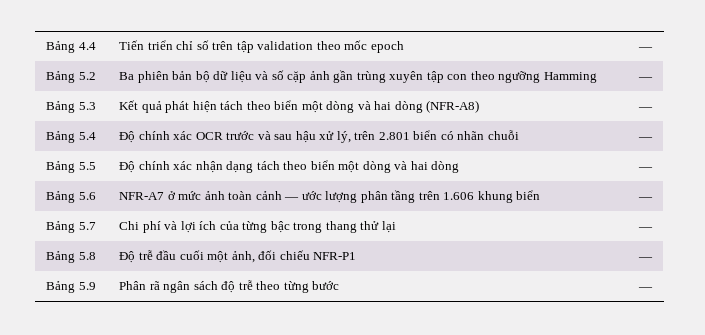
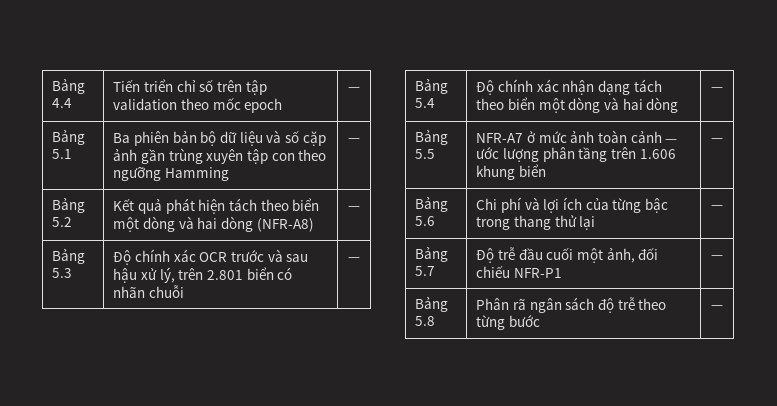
- Bảng 5.2 | Ba phiên bản bộ dữ liệu và số cặp ảnh gần trùng xuyên tập con theo ngưỡng Hamming | —
+ Bảng 5.1 | Ba phiên bản bộ dữ liệu và số cặp ảnh gần trùng xuyên tập con theo ngưỡng Hamming | —
- Bảng 5.3 | Kết quả phát hiện tách theo biển một dòng và hai dòng (NFR-A8) | —
+ Bảng 5.2 | Kết quả phát hiện tách theo biển một dòng và hai dòng (NFR-A8) | —
- Bảng 5.4 | Độ chính xác OCR trước và sau hậu xử lý, trên 2.801 biển có nhãn chuỗi | —
+ Bảng 5.3 | Độ chính xác OCR trước và sau hậu xử lý, trên 2.801 biển có nhãn chuỗi | —
- Bảng 5.5 | Độ chính xác nhận dạng tách theo biển một dòng và hai dòng | —
+ Bảng 5.4 | Độ chính xác nhận dạng tách theo biển một dòng và hai dòng | —
- Bảng 5.6 | NFR-A7 ở mức ảnh toàn cảnh — ước lượng phân tầng trên 1.606 khung biển | —
+ Bảng 5.5 | NFR-A7 ở mức ảnh toàn cảnh — ước lượng phân tầng trên 1.606 khung biển | —
- Bảng 5.7 | Chi phí và lợi ích của từng bậc trong thang thử lại | —
+ Bảng 5.6 | Chi phí và lợi ích của từng bậc trong thang thử lại | —
- Bảng 5.8 | Độ trễ đầu cuối một ảnh, đối chiếu NFR-P1 | —
+ Bảng 5.7 | Độ trễ đầu cuối một ảnh, đối chiếu NFR-P1 | —
- Bảng 5.9 | Phân rã ngân sách độ trễ theo từng bước | —
+ Bảng 5.8 | Phân rã ngân sách độ trễ theo từng bước | —

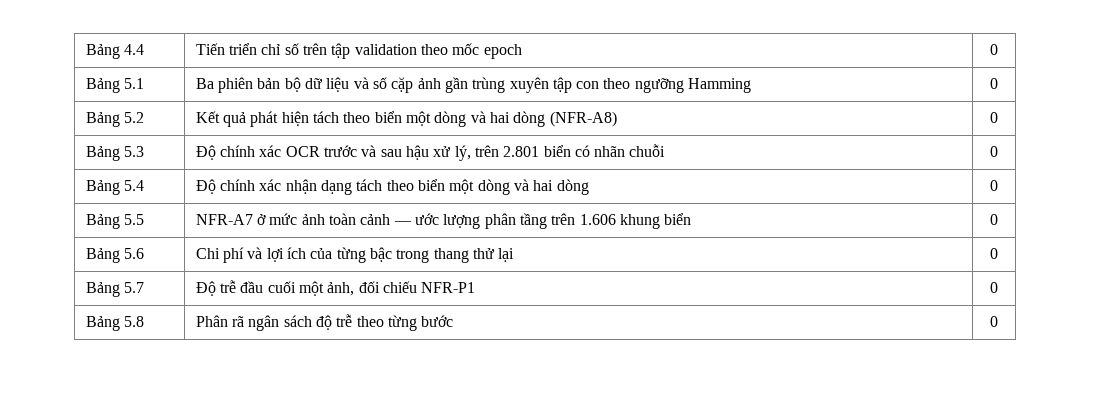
- Bảng 4.4 | Tiến triển chỉ số trên tập validation theo mốc epoch | —
+ Bảng 4.4 | Tiến triển chỉ số trên tập validation theo mốc epoch | 0
- Bảng 5.1 | Ba phiên bản bộ dữ liệu và số cặp ảnh gần trùng xuyên tập con theo ngưỡng Hamming | —
+ Bảng 5.1 | Ba phiên bản bộ dữ liệu và số cặp ảnh gần trùng xuyên tập con theo ngưỡng Hamming | 0
- Bảng 5.2 | Kết quả phát hiện tách theo biển một dòng và hai dòng (NFR-A8) | —
+ Bảng 5.2 | Kết quả phát hiện tách theo biển một dòng và hai dòng (NFR-A8) | 0
- Bảng 5.3 | Độ chính xác OCR trước và sau hậu xử lý, trên 2.801 biển có nhãn chuỗi | —
+ Bảng 5.3 | Độ chính xác OCR trước và sau hậu xử lý, trên 2.801 biển có nhãn chuỗi | 0
- Bảng 5.4 | Độ chính xác nhận dạng tách theo biển một dòng và hai dòng | —
+ Bảng 5.4 | Độ chính xác nhận dạng tách theo biển một dòng và hai dòng | 0
- Bảng 5.5 | NFR-A7 ở mức ảnh toàn cảnh — ước lượng phân tầng trên 1.606 khung biển | —
+ Bảng 5.5 | NFR-A7 ở mức ảnh toàn cảnh — ước lượng phân tầng trên 1.606 khung biển | 0
- Bảng 5.6 | Chi phí và lợi ích của từng bậc trong thang thử lại | —
+ Bảng 5.6 | Chi phí và lợi ích của từng bậc trong thang thử lại | 0
- Bảng 5.7 | Độ trễ đầu cuối một ảnh, đối chiếu NFR-P1 | —
+ Bảng 5.7 | Độ trễ đầu cuối một ảnh, đối chiếu NFR-P1 | 0
- Bảng 5.8 | Phân rã ngân sách độ trễ theo từng bước | —
+ Bảng 5.8 | Phân rã ngân sách độ trễ theo từng bước | 0

